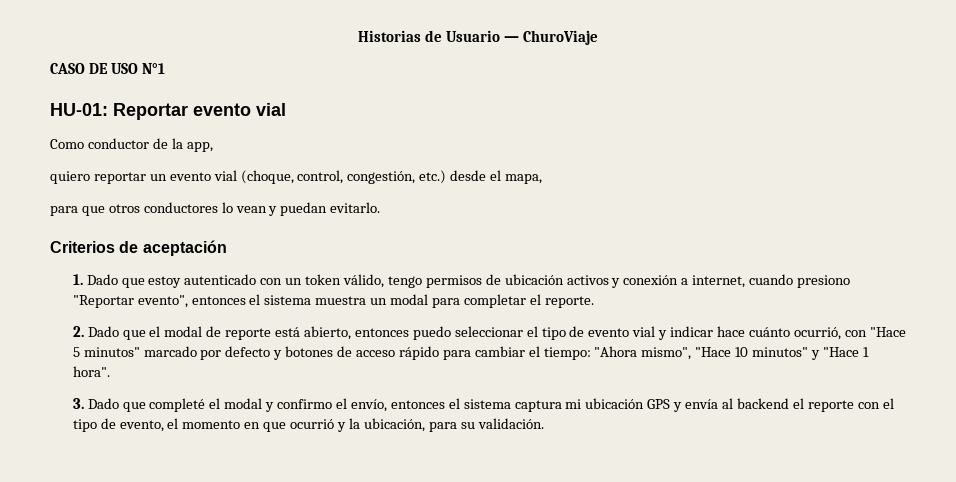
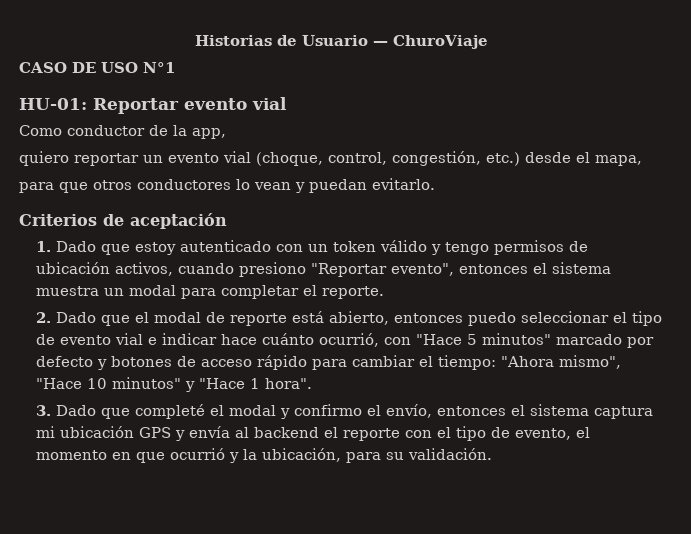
- 1. Dado que estoy autenticado con un token válido, tengo permisos de ubicación activos y conexión a internet, cuando presiono "Reportar evento", entonces el sistema muestra un modal para completar el reporte.
+ 1. Dado que estoy autenticado con un token válido y tengo permisos de ubicación activos, cuando presiono "Reportar evento", entonces el sistema muestra un modal para completar el reporte.
- 2. Dado que el modal de reporte está abierto, entonces puedo seleccionar el tipo de evento vial y indicar hace cuánto ocurrió, con "Hace 5 minutos" marcado por defecto y botones de acceso rápido para cambiar el tiempo: "Ahora mismo", "Hace 10 minutos" y "Hace 1 hora".
+ 2. Dado que el modal de reporte está abierto, entonces puedo seleccionar el tipo de evento vial e indicar hace cuánto ocurrió, con "Hace 5 minutos" marcado por defecto y botones de acceso rápido para cambiar el tiempo: "Ahora mismo", "Hace 10 minutos" y "Hace 1 hora".

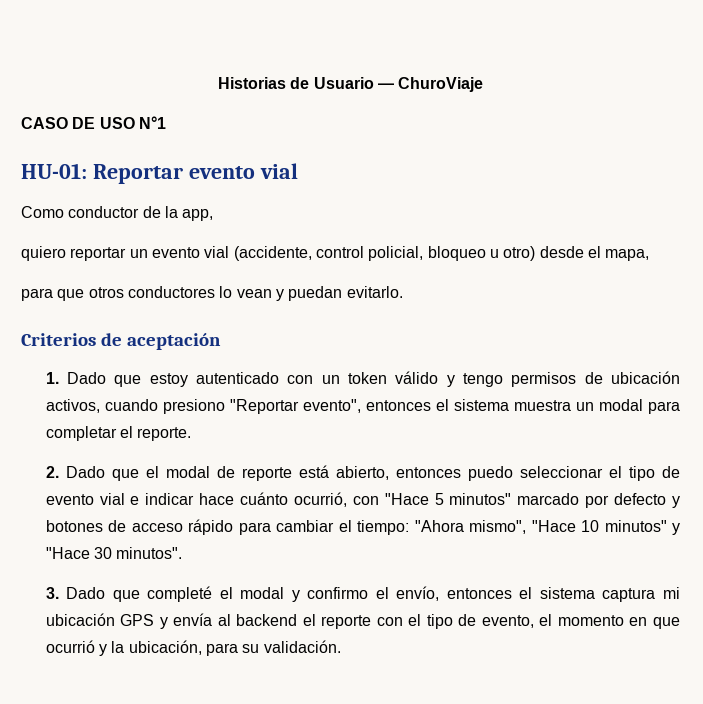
- quiero reportar un evento vial (choque, control, congestión, etc.) desde el mapa,
+ quiero reportar un evento vial (accidente, control policial, bloqueo u otro) desde el mapa,
- 2. Dado que el modal de reporte está abierto, entonces puedo seleccionar el tipo de evento vial e indicar hace cuánto ocurrió, con "Hace 5 minutos" marcado por defecto y botones de acceso rápido para cambiar el tiempo: "Ahora mismo", "Hace 10 minutos" y "Hace 1 hora".
+ 2. Dado que el modal de reporte está abierto, entonces puedo seleccionar el tipo de evento vial e indicar hace cuánto ocurrió, con "Hace 5 minutos" marcado por defecto y botones de acceso rápido para cambiar el tiempo: "Ahora mismo", "Hace 10 minutos" y "Hace 30 minutos".

